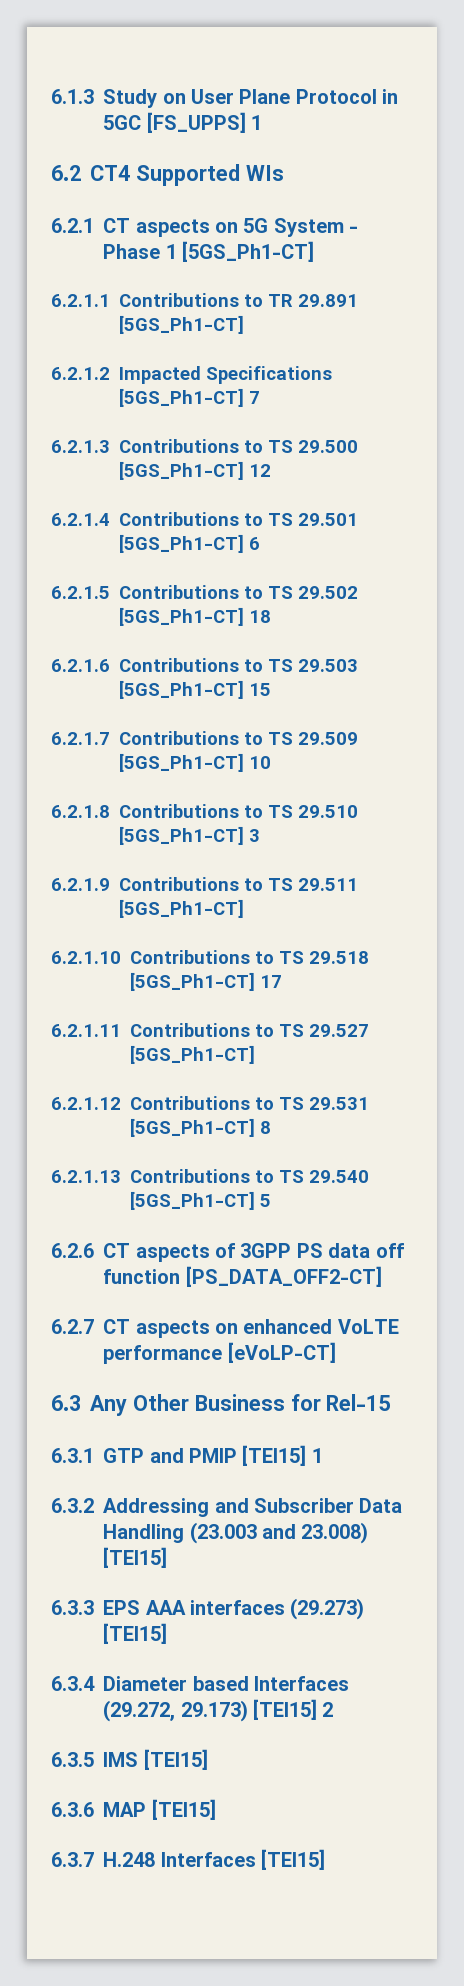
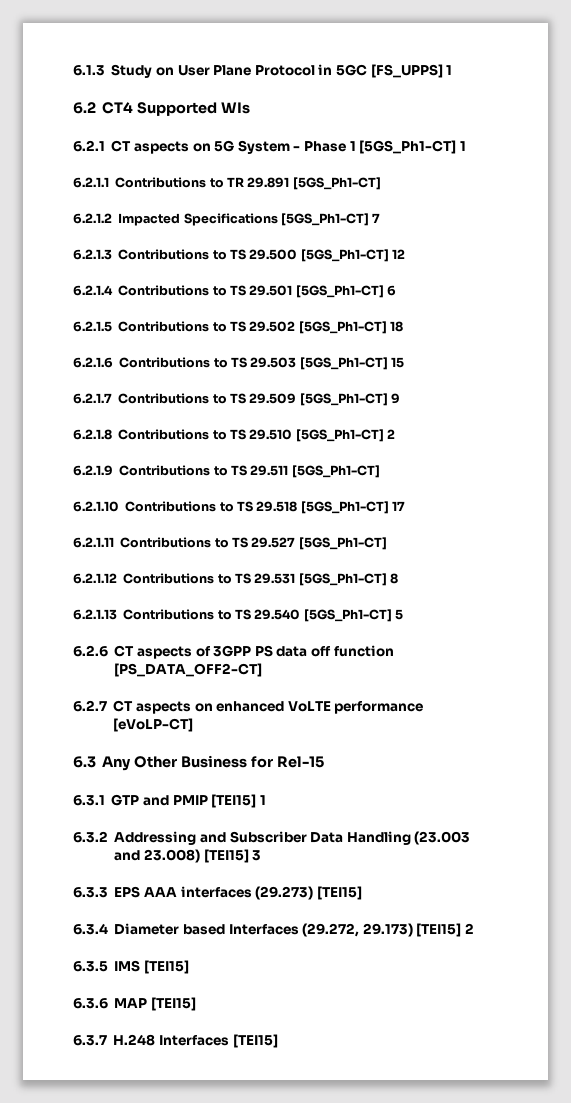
- 6.2.1 CT aspects on 5G System - Phase 1 [5GS_Ph1-CT]
+ 6.2.1 CT aspects on 5G System - Phase 1 [5GS_Ph1-CT] 1
- 6.2.1.7 Contributions to TS 29.509 [5GS_Ph1-CT] 10
+ 6.2.1.7 Contributions to TS 29.509 [5GS_Ph1-CT] 9
- 6.2.1.8 Contributions to TS 29.510 [5GS_Ph1-CT] 3
+ 6.2.1.8 Contributions to TS 29.510 [5GS_Ph1-CT] 2
- 6.3.2 Addressing and Subscriber Data Handling (23.003 and 23.008) [TEI15]
+ 6.3.2 Addressing and Subscriber Data Handling (23.003 and 23.008) [TEI15] 3

